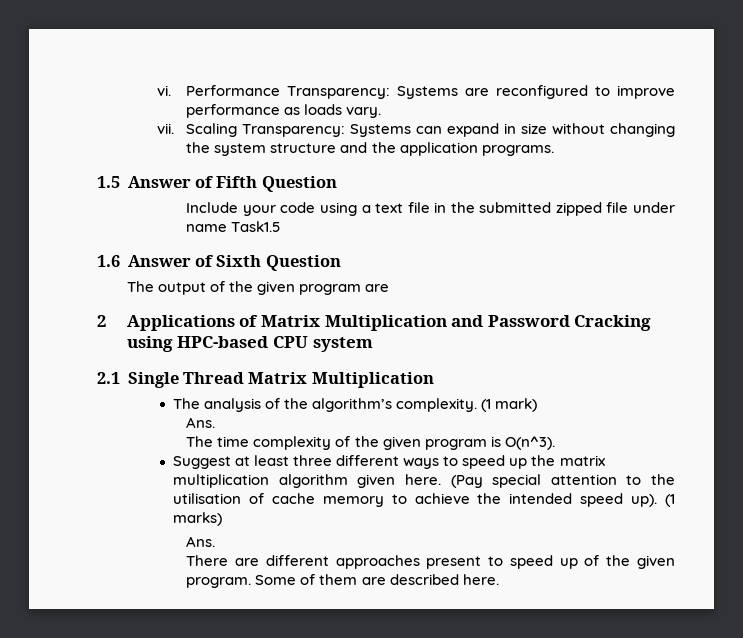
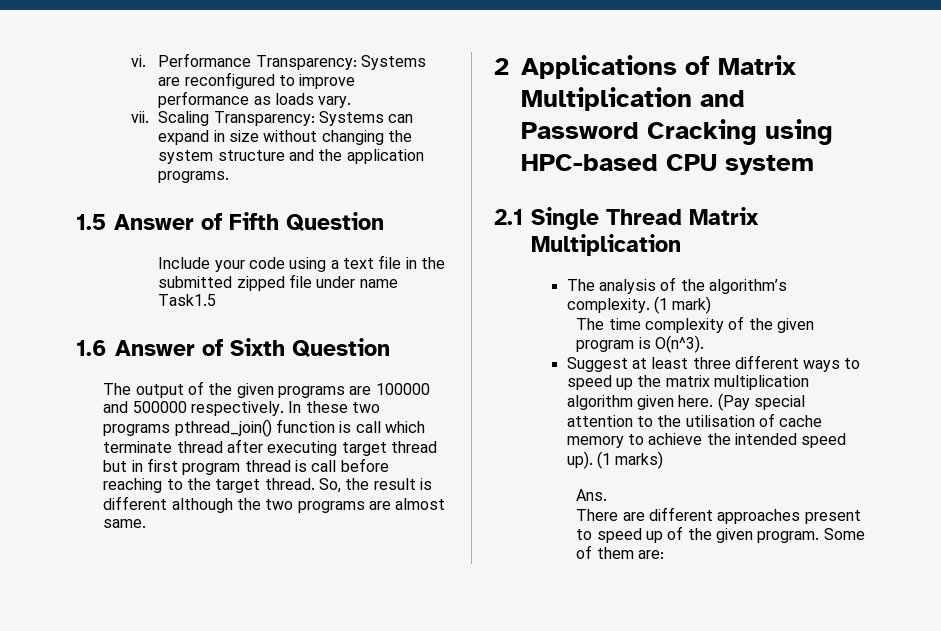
- The output of the given program are
+ The output of the given programs are 100000 and 500000 respectively. In these two programs pthread_join() function is call which terminate thread after executing target thread but in first program thread is call before reaching to the target thread. So, the result is different although the two programs are almost same.
  (1 mark)
- Ans.
- Some of them are described here.
+ Some of them are:

